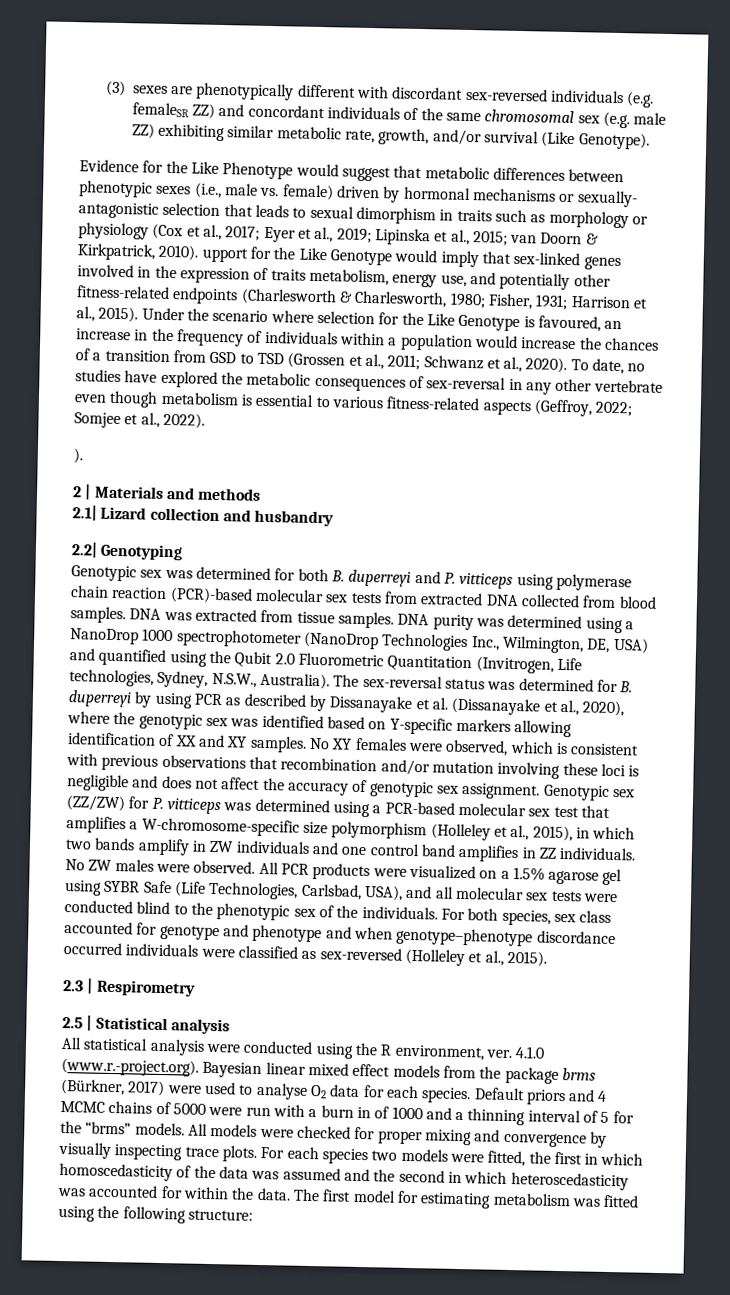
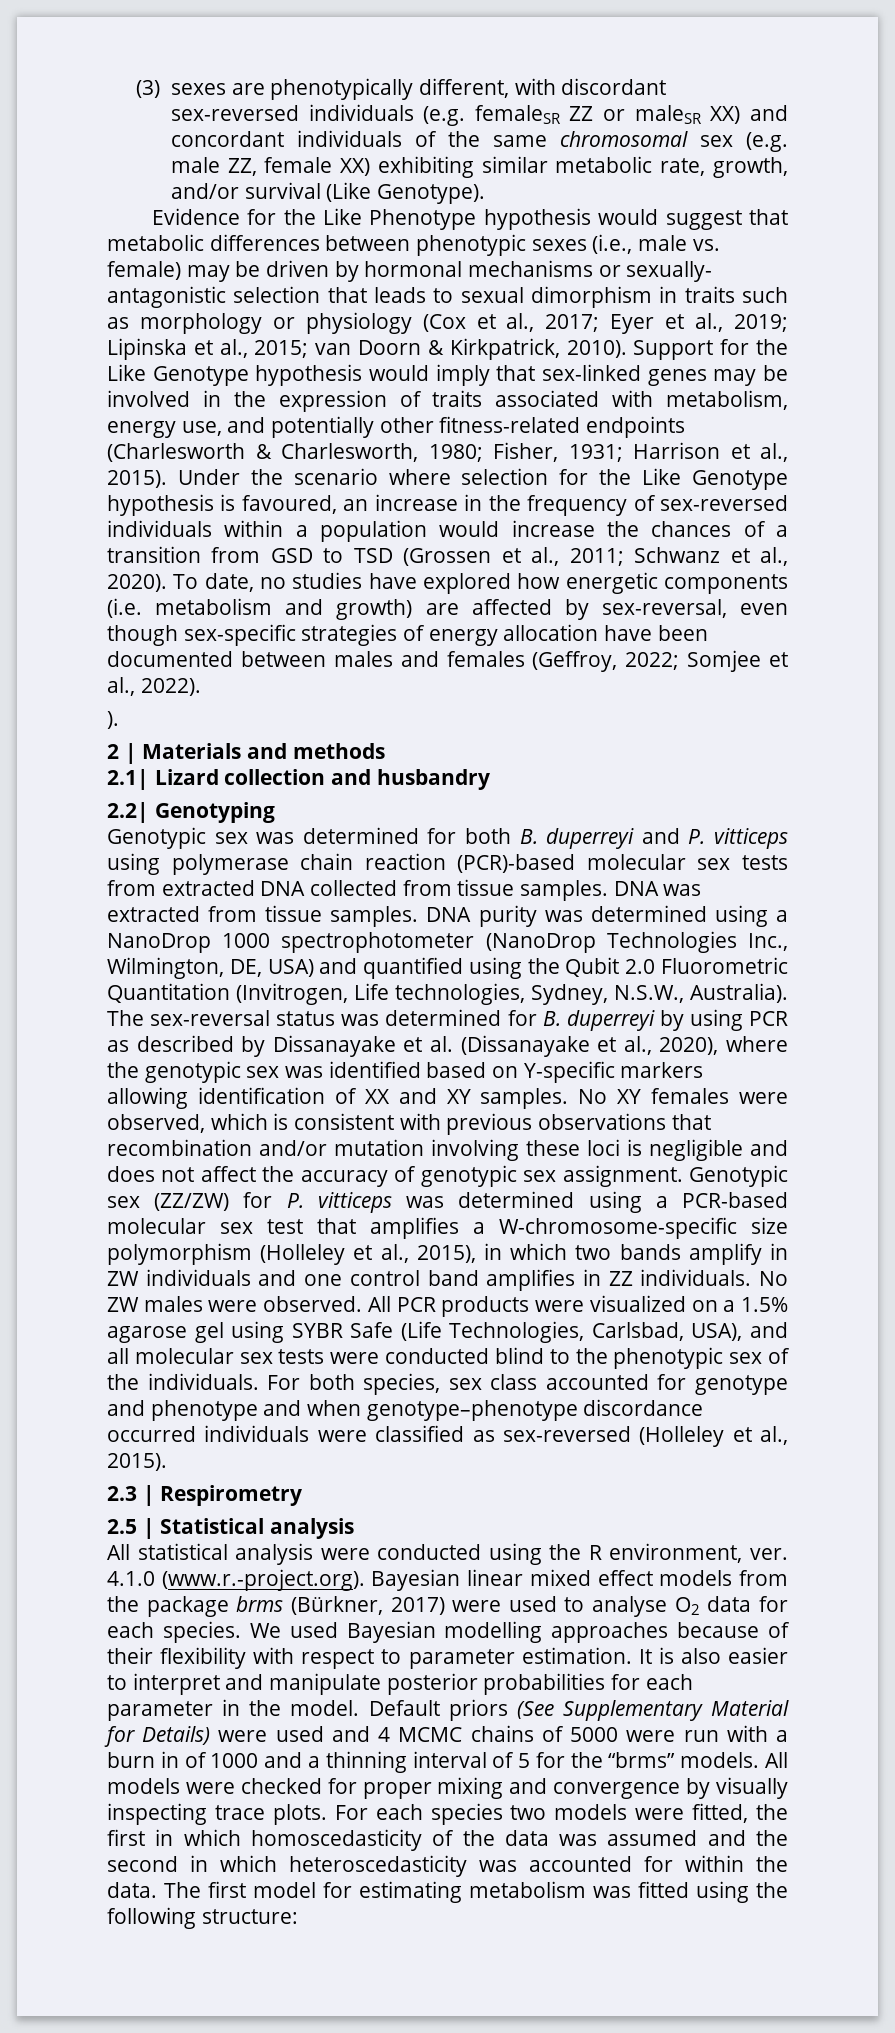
- (3) sexes are phenotypically different with discordant sex-reversed individuals (e.g. femaleSR ZZ) and concordant individuals of the same chromosomal sex (e.g. male ZZ) exhibiting similar metabolic rate, growth, and/or survival (Like Genotype).
+ (3) sexes are phenotypically different, with discordant sex-reversed individuals (e.g. femaleSR ZZ or maleSR XX) and concordant individuals of the same chromosomal sex (e.g. male ZZ, female XX) exhibiting similar metabolic rate, growth, and/or survival (Like Genotype).
- Evidence for the Like Phenotype would suggest that metabolic differences between phenotypic sexes (i.e., male vs. female) driven by hormonal mechanisms or sexually- antagonistic selection that leads to sexual dimorphism in traits such as morphology or physiology (Cox et al., 2017;
+ Evidence for the Like Phenotype hypothesis would suggest that metabolic differences between phenotypic sexes (i.e., male vs. female) may be driven by hormonal mechanisms or sexually- antagonistic selection that leads to sexual dimorphism in traits such as morphology or physiology (Cox et al., 2017;
- van Doorn & Kirkpatrick, 2010). upport for the Like Genotype would imply that sex-linked genes involved in the expression of traits metabolism, energy use, and potentially other fitness-related endpoints (Charlesworth & Charlesworth, 1980;
+ van Doorn & Kirkpatrick, 2010). Support for the Like Genotype hypothesis would imply that sex-linked genes may be involved in the expression of traits associated with metabolism, energy use, and potentially other fitness-related endpoints (Charlesworth & Charlesworth, 1980;
- Under the scenario where selection for the Like Genotype is favoured, an increase in the frequency of individuals within a population would increase the chances of a transition from GSD to TSD (Grossen et al., 2011; Schwanz et al., 2020).
+ Under the scenario where selection for the Like Genotype hypothesis is favoured, an increase in the frequency of sex-reversed individuals within a population would increase the chances of a transition from GSD to TSD (Grossen et al., 2011; Schwanz et al., 2020).
- To date, no studies have explored the metabolic consequences of sex-reversal in any other vertebrate even though metabolism is essential to various fitness-related aspects (Geffroy, 2022; Somjee et al., 2022).
+ To date, no studies have explored how energetic components (i.e. metabolism and growth) are affected by sex-reversal, even though sex-specific strategies of energy allocation have been documented between males and females (Geffroy, 2022; Somjee et al., 2022).
- Genotypic sex was determined for both B. duperreyi and P. vitticeps using polymerase chain reaction (PCR)-based molecular sex tests from extracted DNA collected from blood samples.
+ Genotypic sex was determined for both B. duperreyi and P. vitticeps using polymerase chain reaction (PCR)-based molecular sex tests from extracted DNA collected from tissue samples.
- Default priors and 4 MCMC chains of 5000 were run with a burn in of 1000 and a thinning interval of 5 for the “brms” models.
+ We used Bayesian modelling approaches because of their flexibility with respect to parameter estimation. It is also easier to interpret and manipulate posterior probabilities for each parameter in the model. Default priors (See Supplementary Material for Details) were used and 4 MCMC chains of 5000 were run with a burn in of 1000 and a thinning interval of 5 for the “brms” models.

